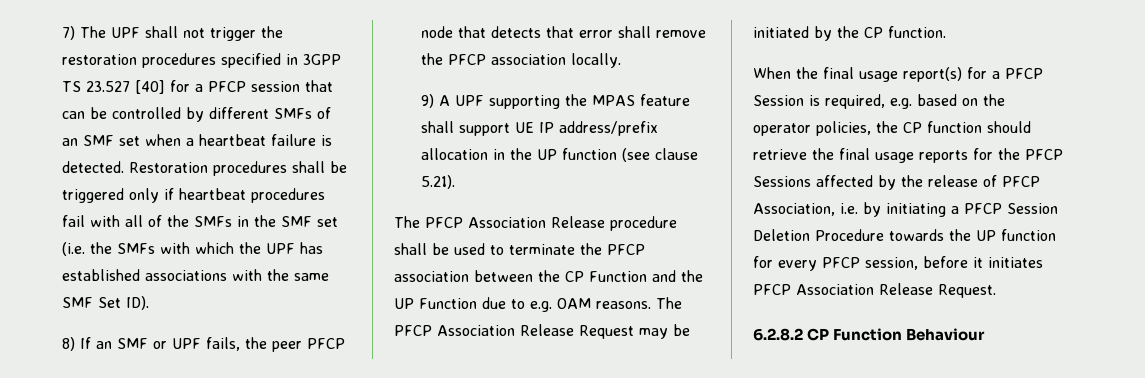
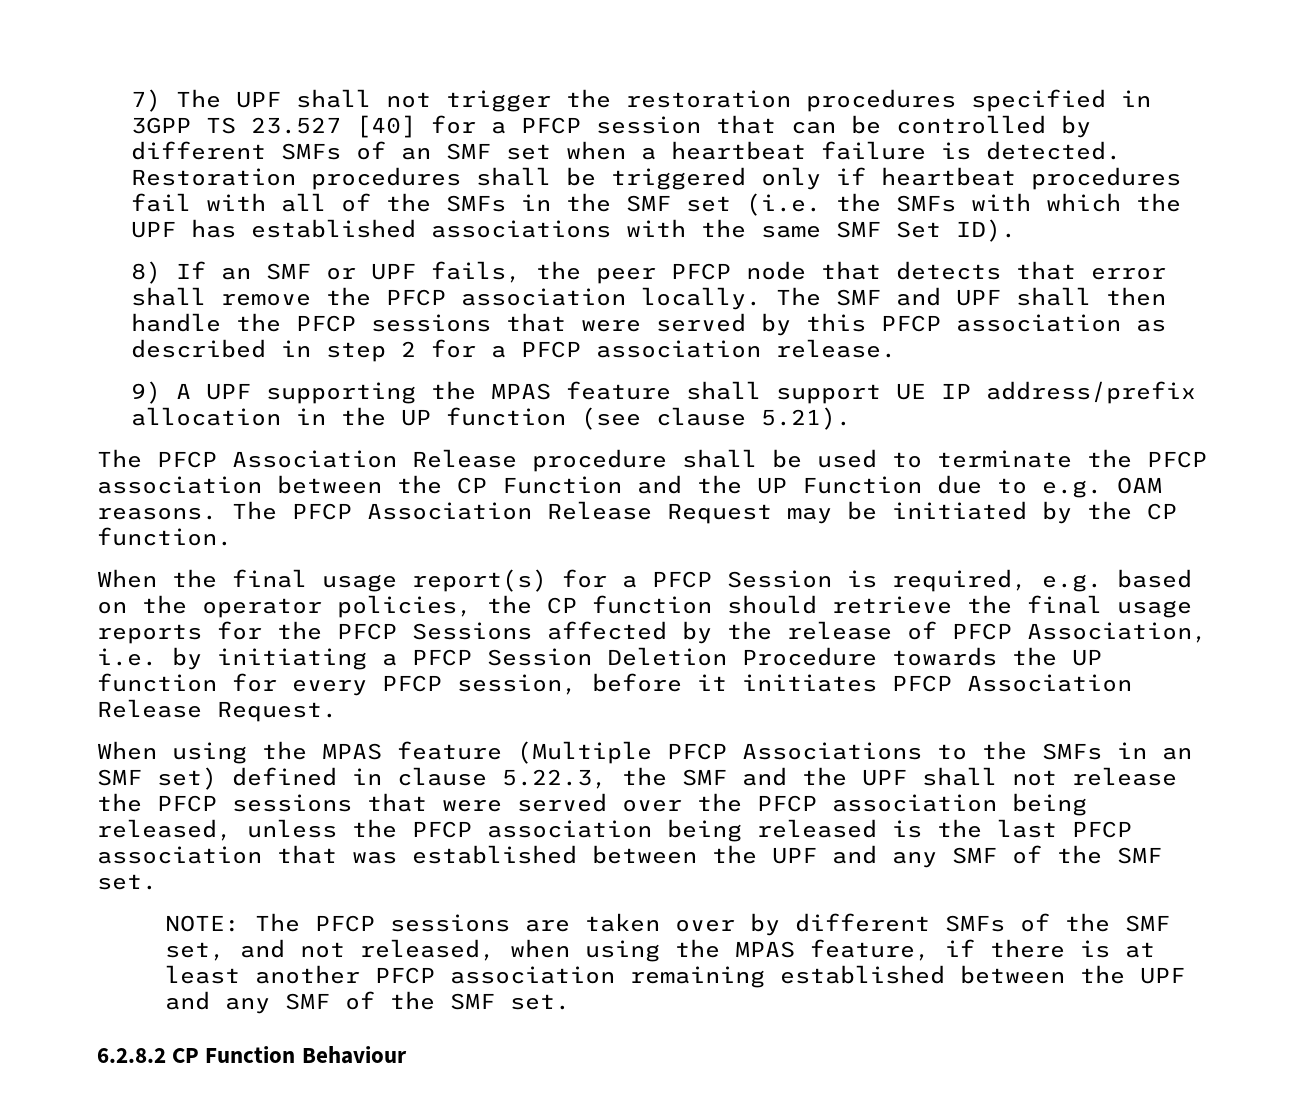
+ The SMF and UPF shall then handle the PFCP sessions that were served by this PFCP association as described in step 2 for a PFCP association release.
+ When using the MPAS feature (Multiple PFCP Associations to the SMFs in an SMF set) defined in clause 5.22.3, the SMF and the UPF shall not release the PFCP sessions that were served over the PFCP association being released, unless the PFCP association being released is the last PFCP association that was established between the UPF and any SMF of the SMF set.
+ NOTE: The PFCP sessions are taken over by different SMFs of the SMF set, and not released, when using the MPAS feature, if there is at least another PFCP association remaining established between the UPF and any SMF of the SMF set.

